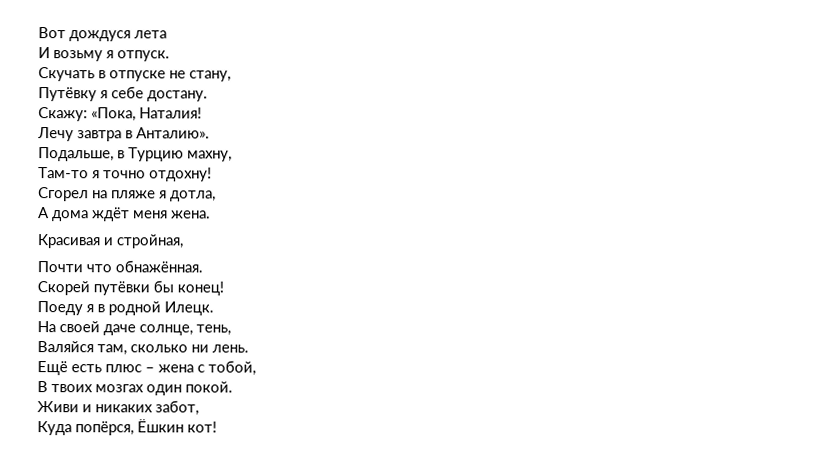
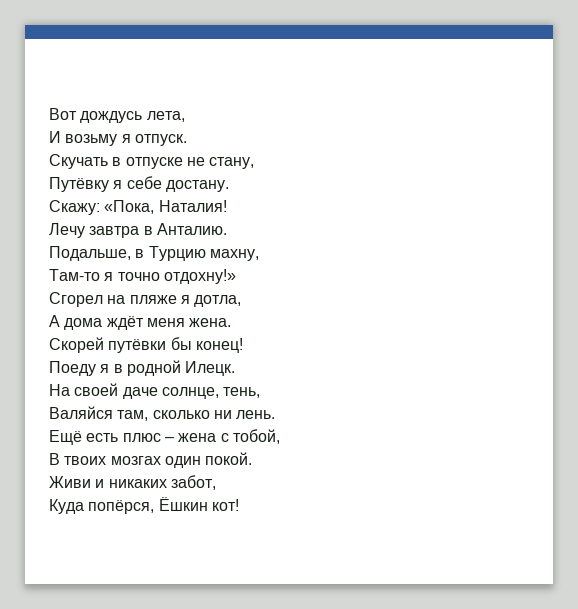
- Вот дождуся лета
+ Вот дождусь лета,
- Лечу завтра в Анталию».
+ Лечу завтра в Анталию.
- Там-то я точно отдохну!
+ Там-то я точно отдохну!»
- Красивая и стройная,
- Почти что обнажённая.

